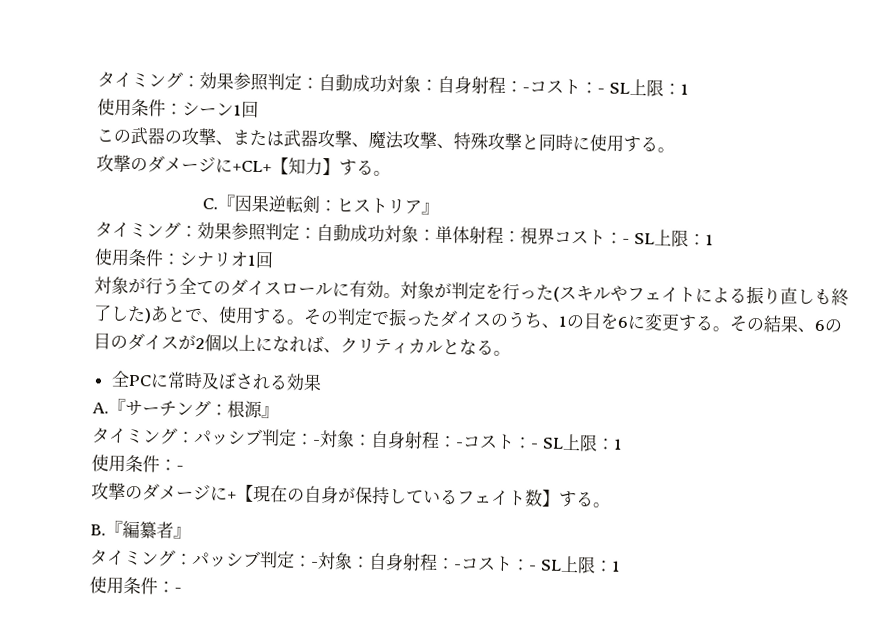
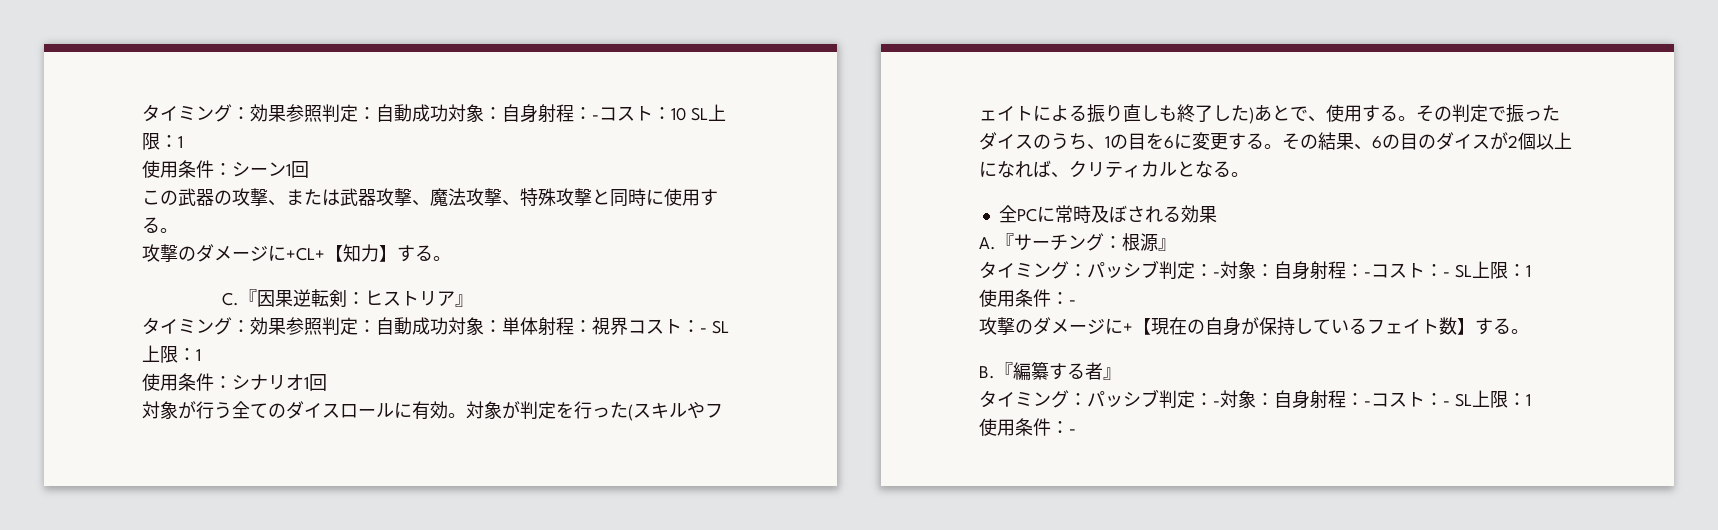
- タイミング：効果参照判定：自動成功対象：自身射程：-コスト：- SL上限：1
+ タイミング：効果参照判定：自動成功対象：自身射程：-コスト：10 SL上限：1
- B.『編纂者』
+ B.『編纂する者』

